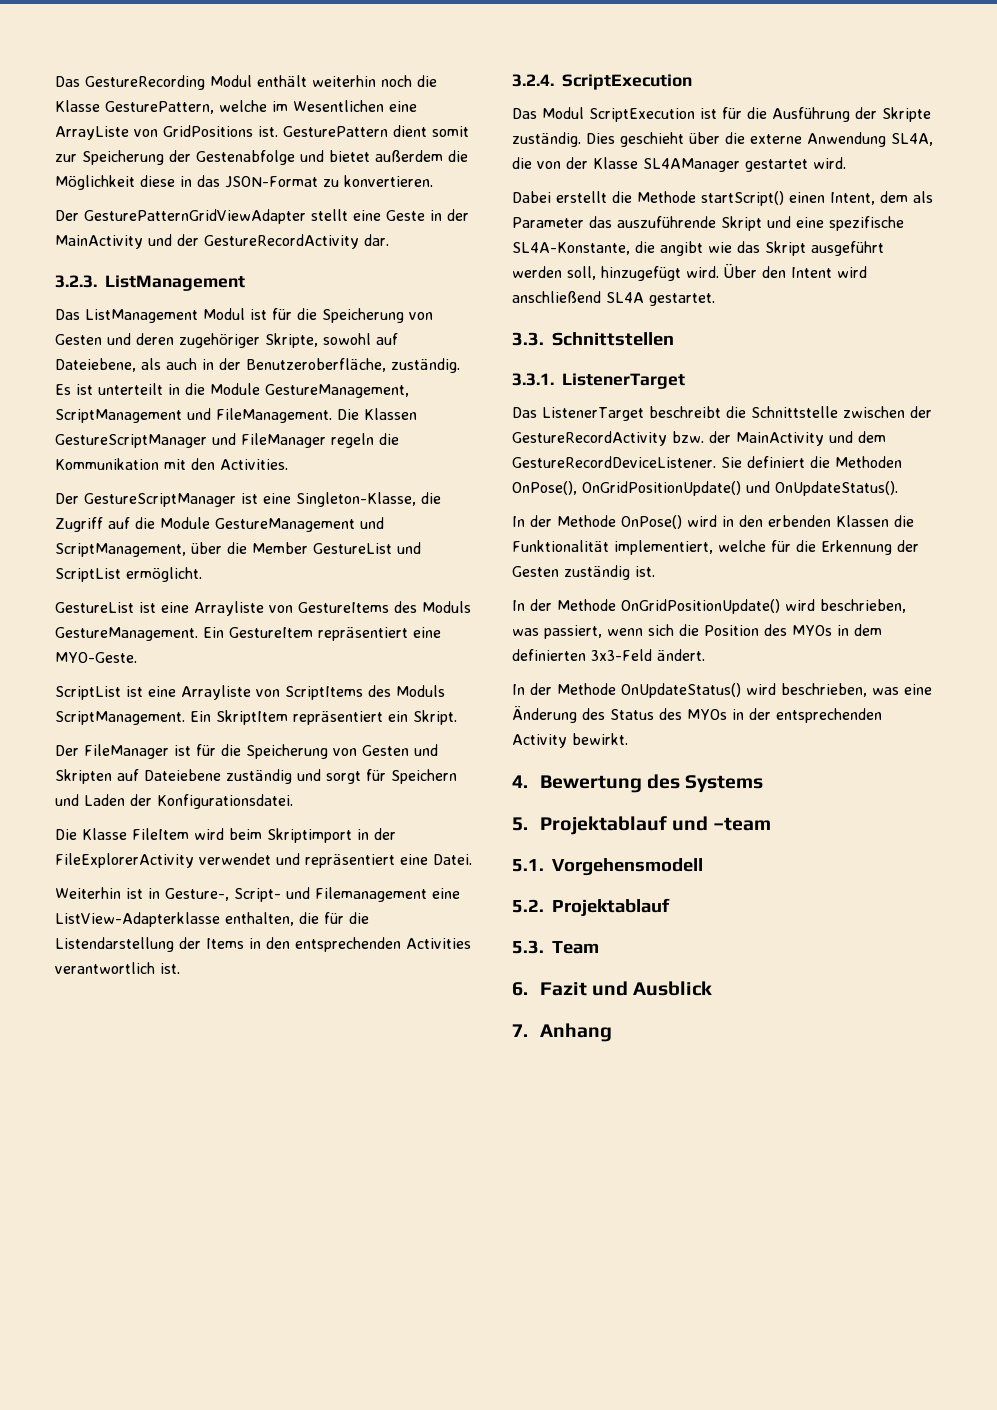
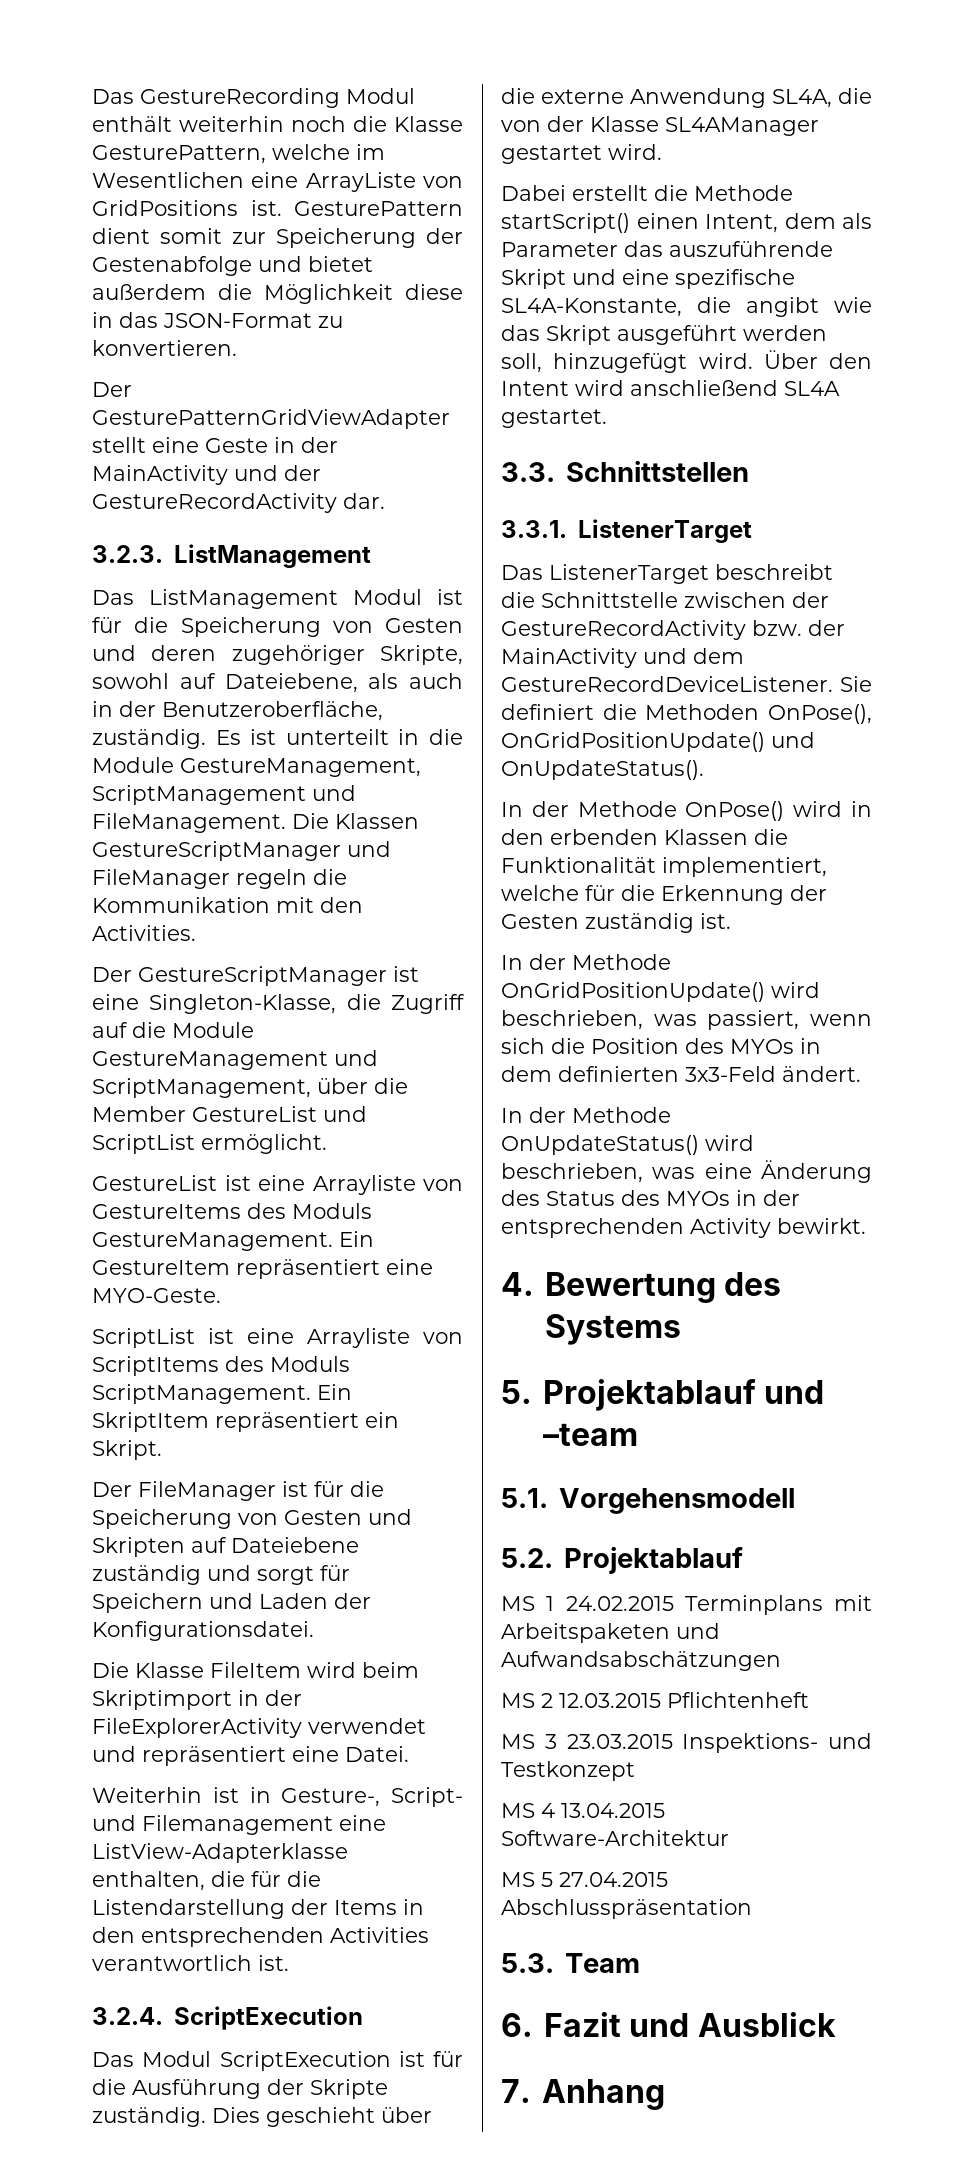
+ MS 1 24.02.2015 Terminplans mit Arbeitspaketen und Aufwandsabschätzungen
+ MS 2 12.03.2015 Pflichtenheft
+ MS 3 23.03.2015 Inspektions- und Testkonzept
+ MS 4 13.04.2015 Software-Architektur
+ MS 5 27.04.2015 Abschlusspräsentation

